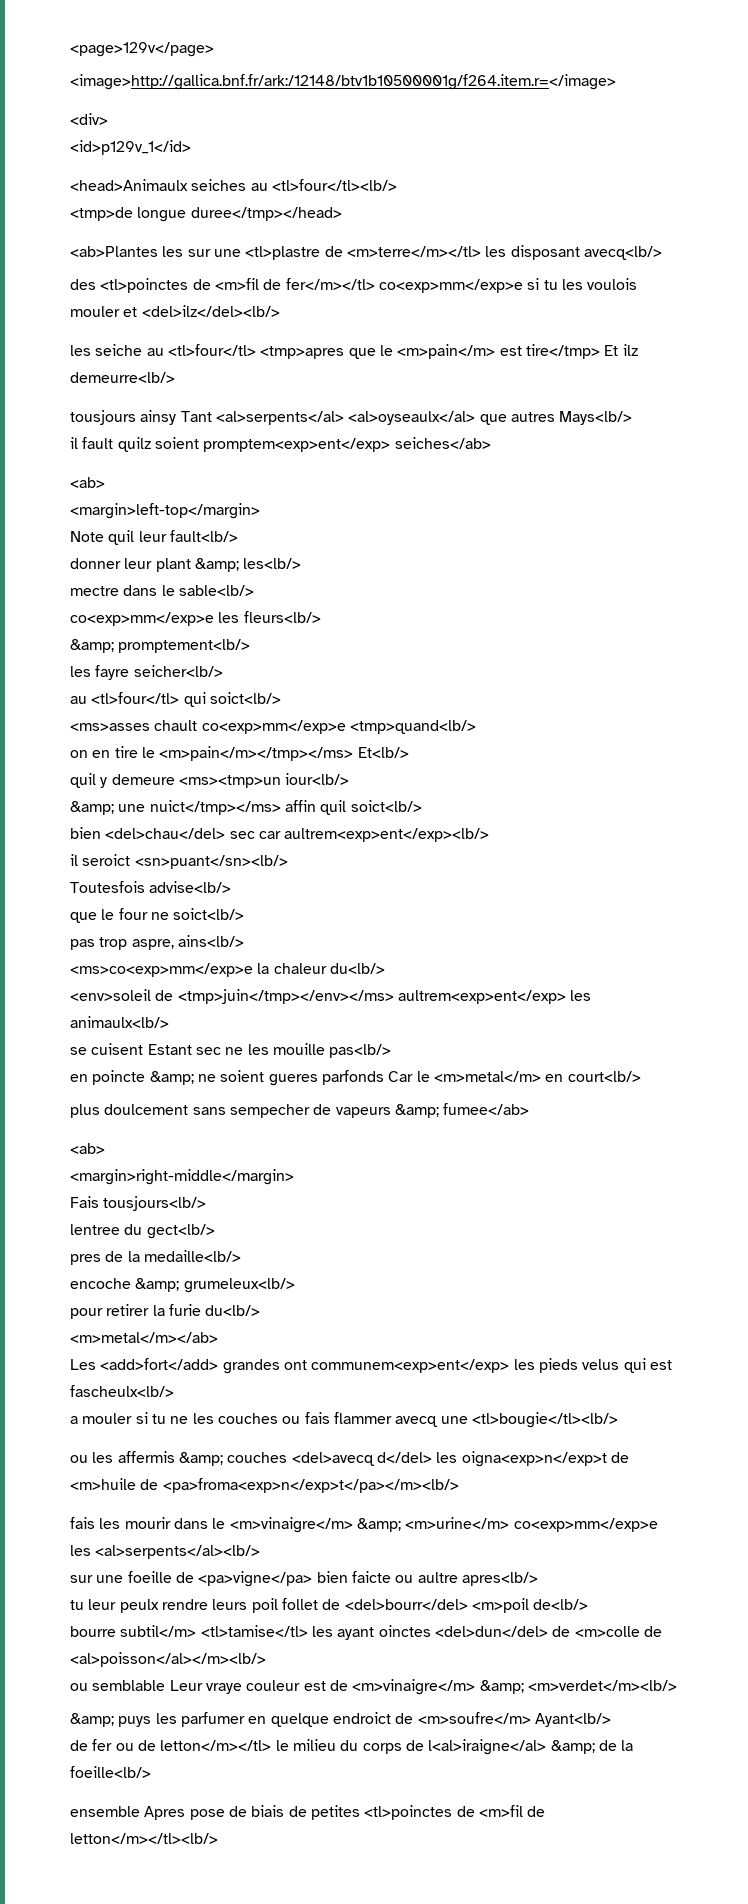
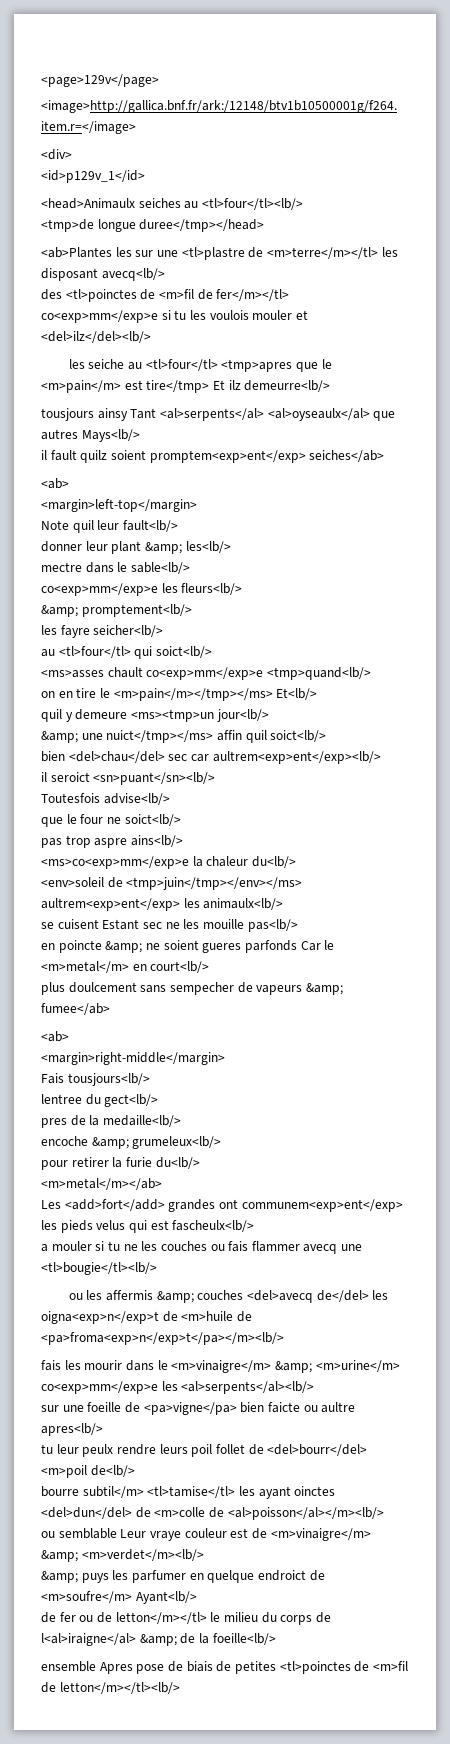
- quil y demeure <ms><tmp>un iour<lb/>
+ quil y demeure <ms><tmp>un jour<lb/>
- pas trop aspre, ains<lb/>
+ pas trop aspre ains<lb/>
- ou les affermis &amp; couches <del>avecq d</del> les oigna<exp>n</exp>t de <m>huile de <pa>froma<exp>n</exp>t</pa></m><lb/>
+ ou les affermis &amp; couches <del>avecq de</del> les oigna<exp>n</exp>t de <m>huile de <pa>froma<exp>n</exp>t</pa></m><lb/>

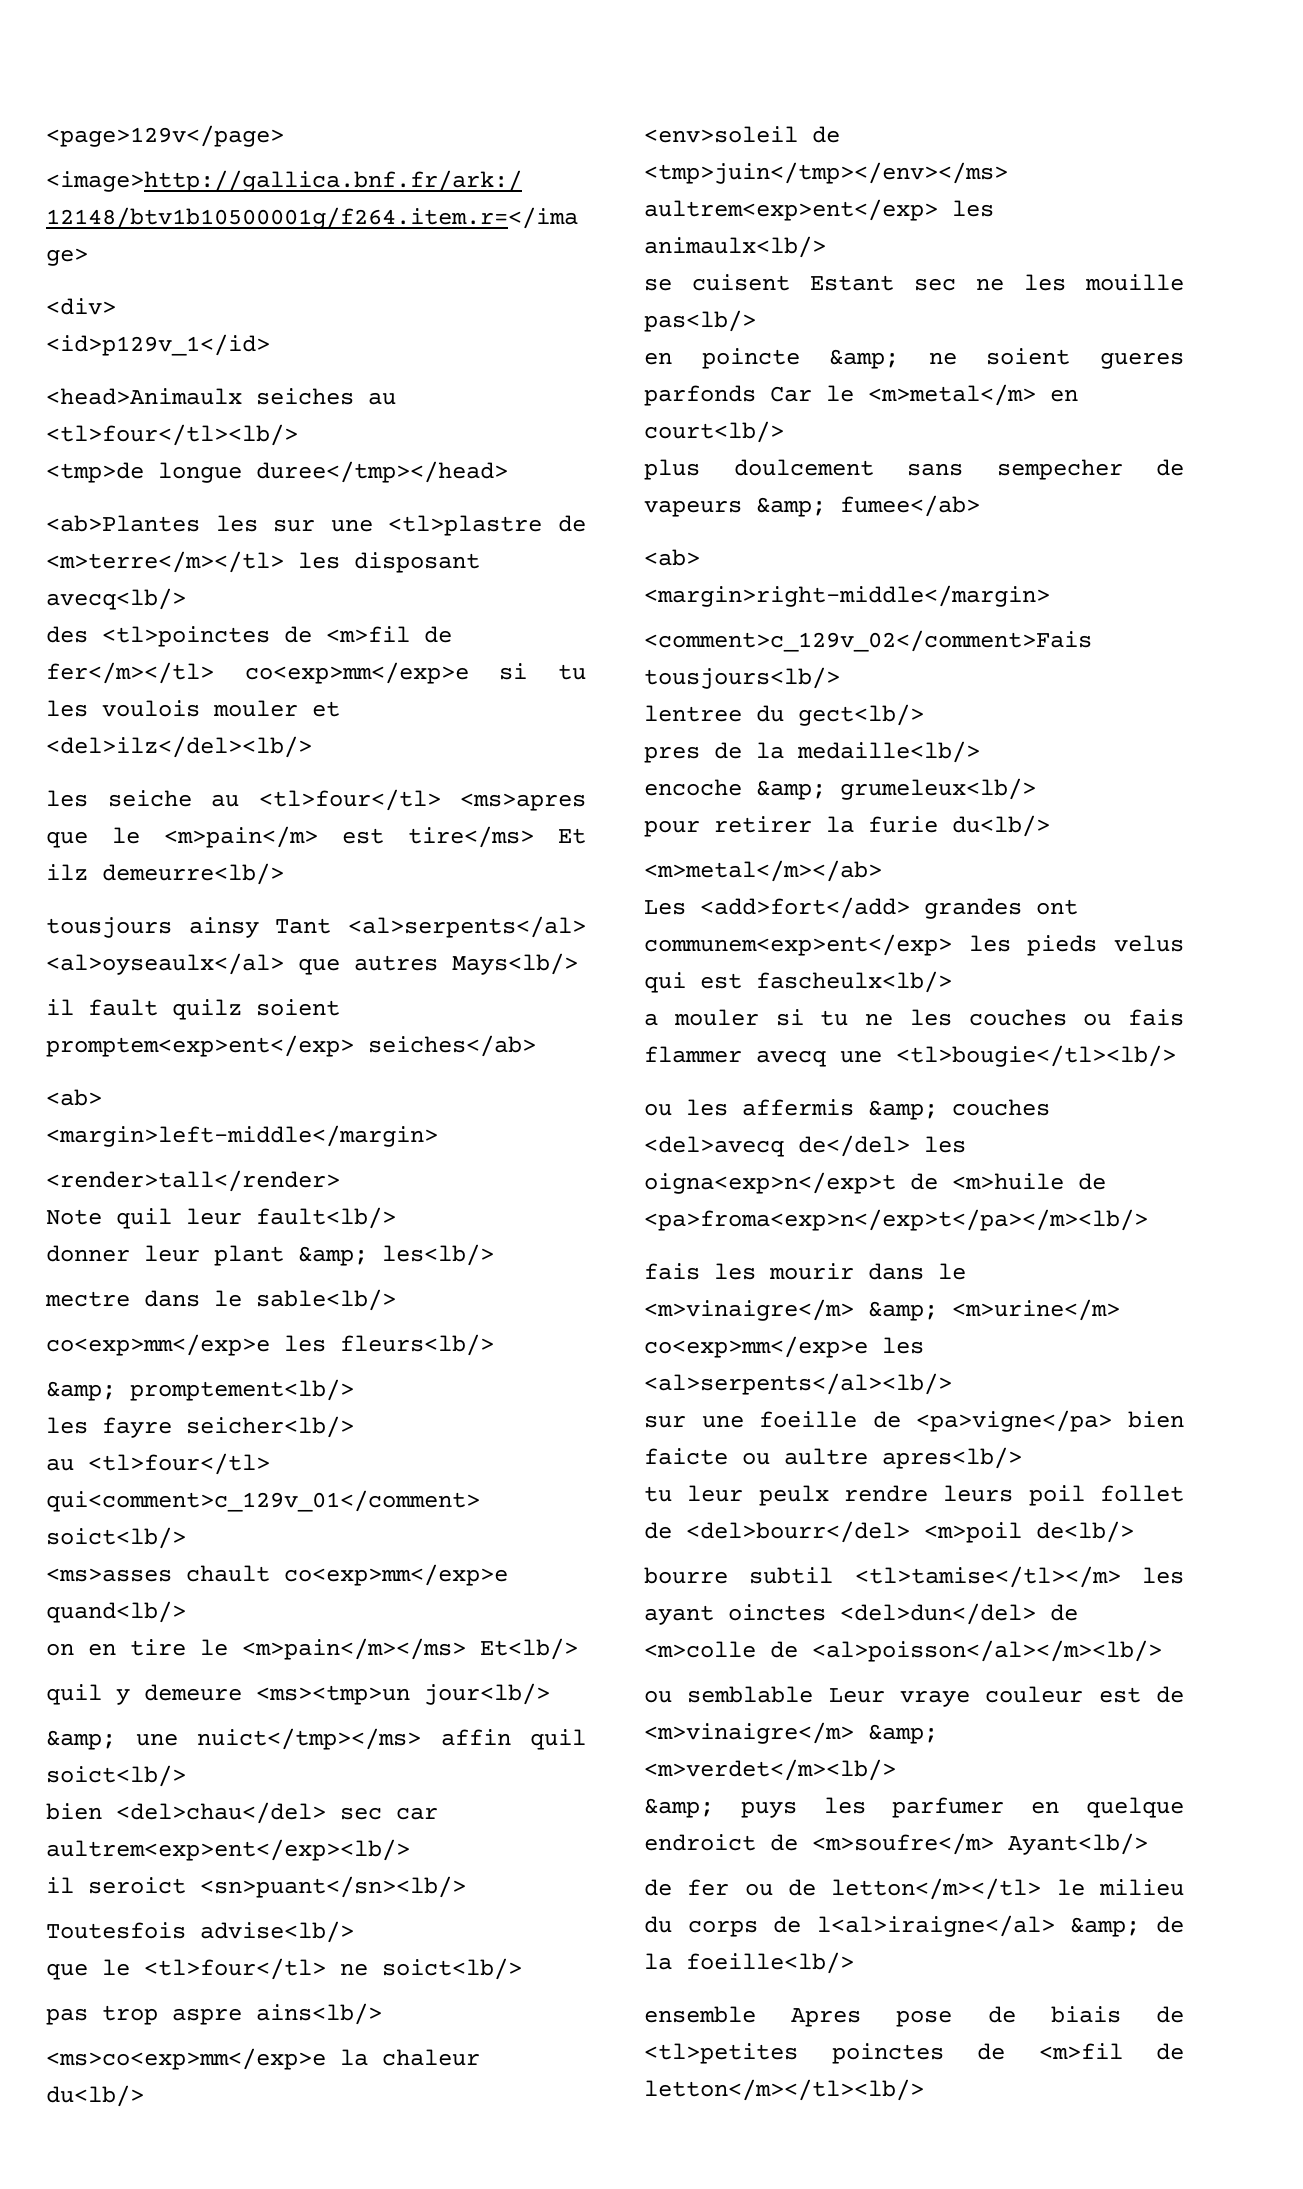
- les seiche au <tl>four</tl> <tmp>apres que le <m>pain</m> est tire</tmp> Et ilz demeurre<lb/>
+ les seiche au <tl>four</tl> <ms>apres que le <m>pain</m> est tire</ms> Et ilz demeurre<lb/>
- <margin>left-top</margin>
+ <margin>left-middle</margin>
+ <render>tall</render>
- au <tl>four</tl> qui soict<lb/>
+ au <tl>four</tl> qui<comment>c_129v_01</comment> soict<lb/>
- <ms>asses chault co<exp>mm</exp>e <tmp>quand<lb/>
+ <ms>asses chault co<exp>mm</exp>e quand<lb/>
- on en tire le <m>pain</m></tmp></ms> Et<lb/>
+ on en tire le <m>pain</m></ms> Et<lb/>
- que le four ne soict<lb/>
+ que le <tl>four</tl> ne soict<lb/>
- Fais tousjours<lb/>
+ <comment>c_129v_02</comment>Fais tousjours<lb/>
- bourre subtil</m> <tl>tamise</tl> les ayant oinctes <del>dun</del> de <m>colle de <al>poisson</al></m><lb/>
+ bourre subtil <tl>tamise</tl></m> les ayant oinctes <del>dun</del> de <m>colle de <al>poisson</al></m><lb/>
- ensemble Apres pose de biais de petites <tl>poinctes de <m>fil de letton</m></tl><lb/>
+ ensemble Apres pose de biais de <tl>petites poinctes de <m>fil de letton</m></tl><lb/>

